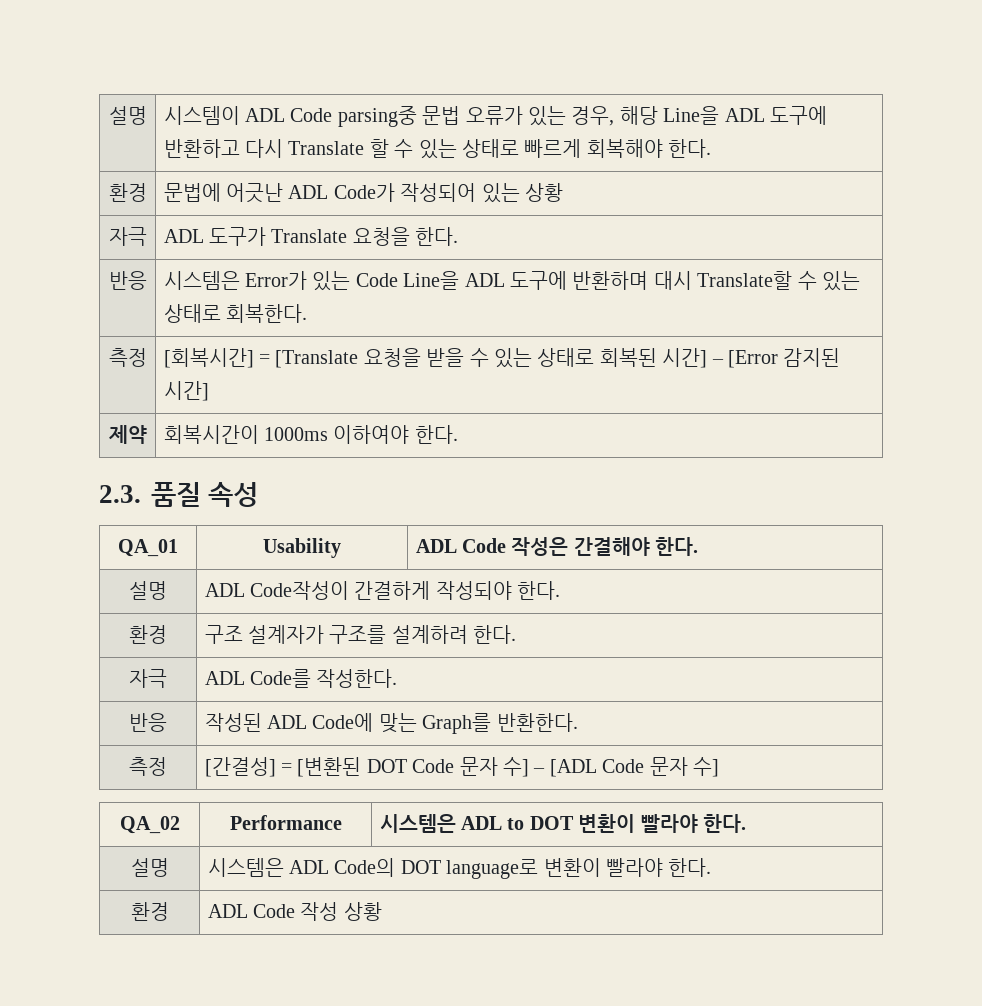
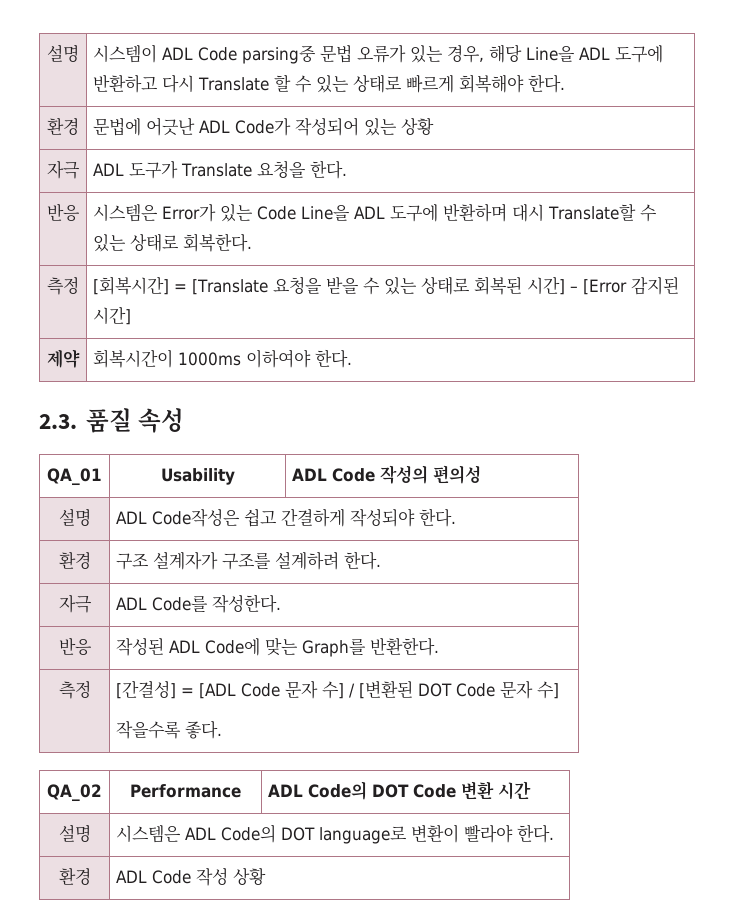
- QA_01 | Usability | ADL Code 작성은 간결해야 한다.
+ QA_01 | Usability | ADL Code 작성의 편의성
- 설명 | ADL Code작성이 간결하게 작성되야 한다.
+ 설명 | ADL Code작성은 쉽고 간결하게 작성되야 한다.
- 측정 | [간결성] = [변환된 DOT Code 문자 수] – [ADL Code 문자 수]
- QA_02 | Performance | 시스템은 ADL to DOT 변환이 빨라야 한다.
+ 측정 | [간결성] = [ADL Code 문자 수] / [변환된 DOT Code 문자 수]
+ 작을수록 좋다.
+ QA_02 | Performance | ADL Code의 DOT Code 변환 시간

